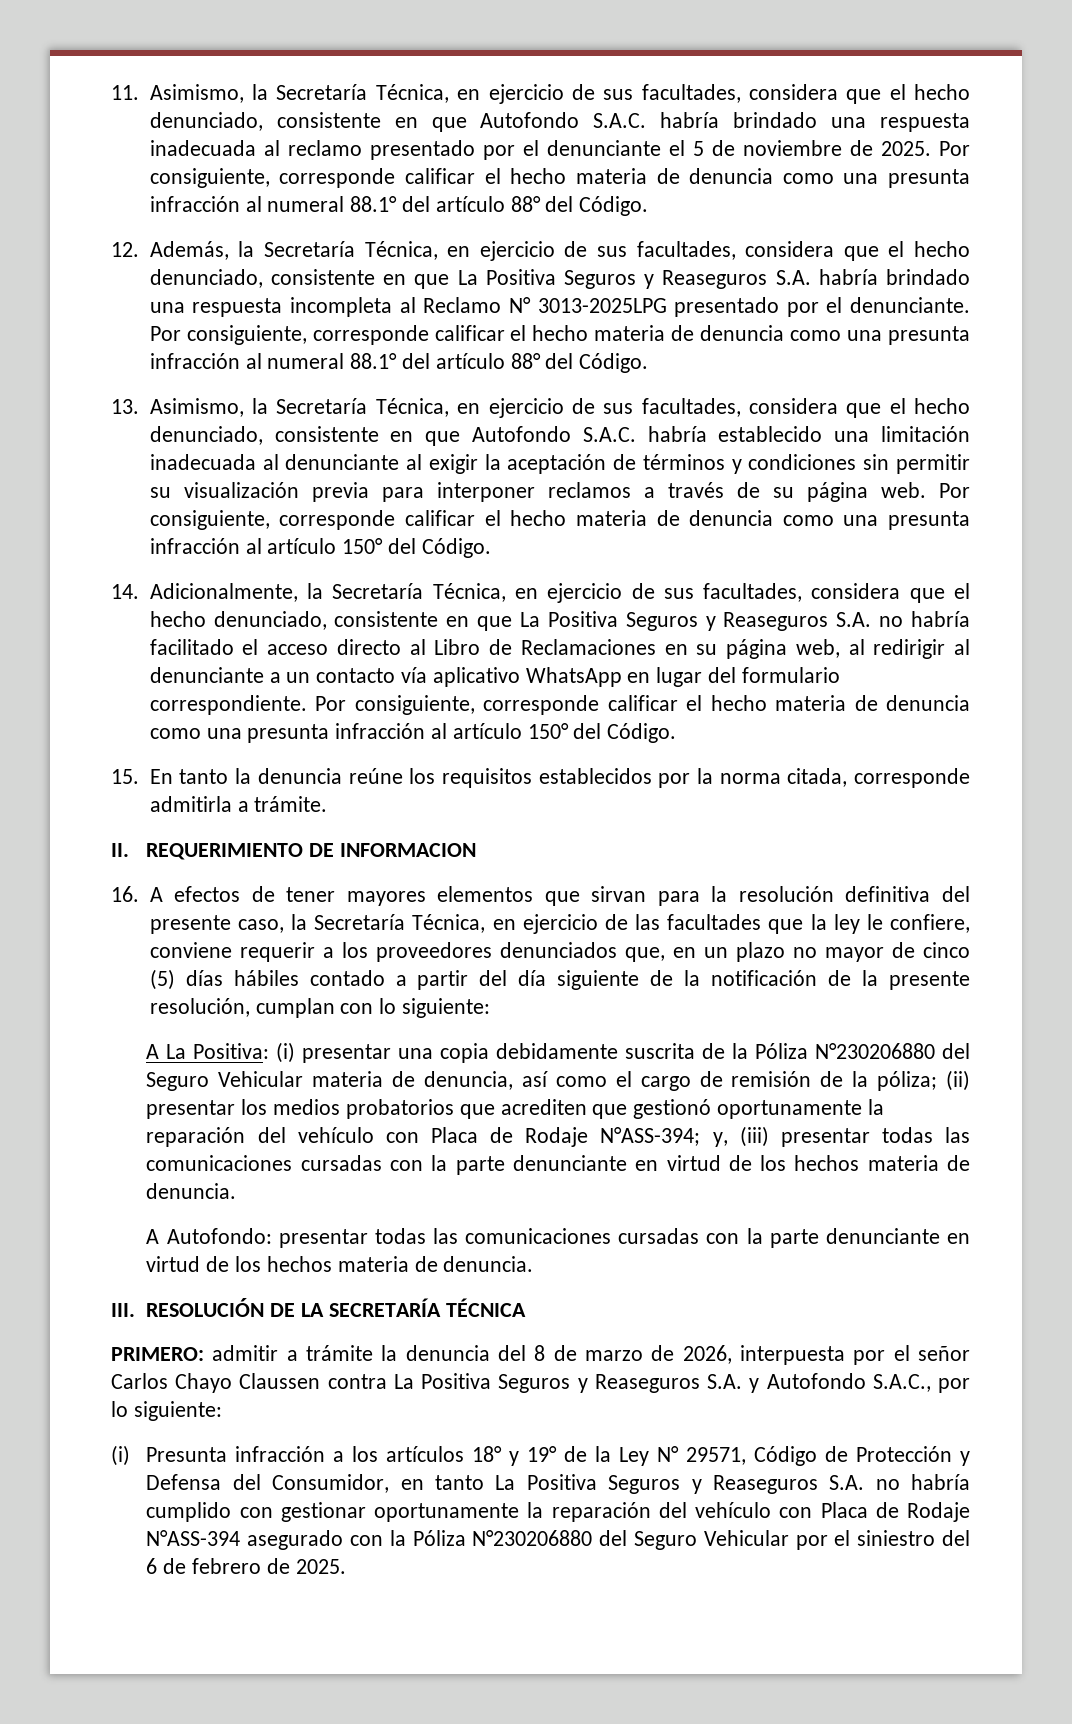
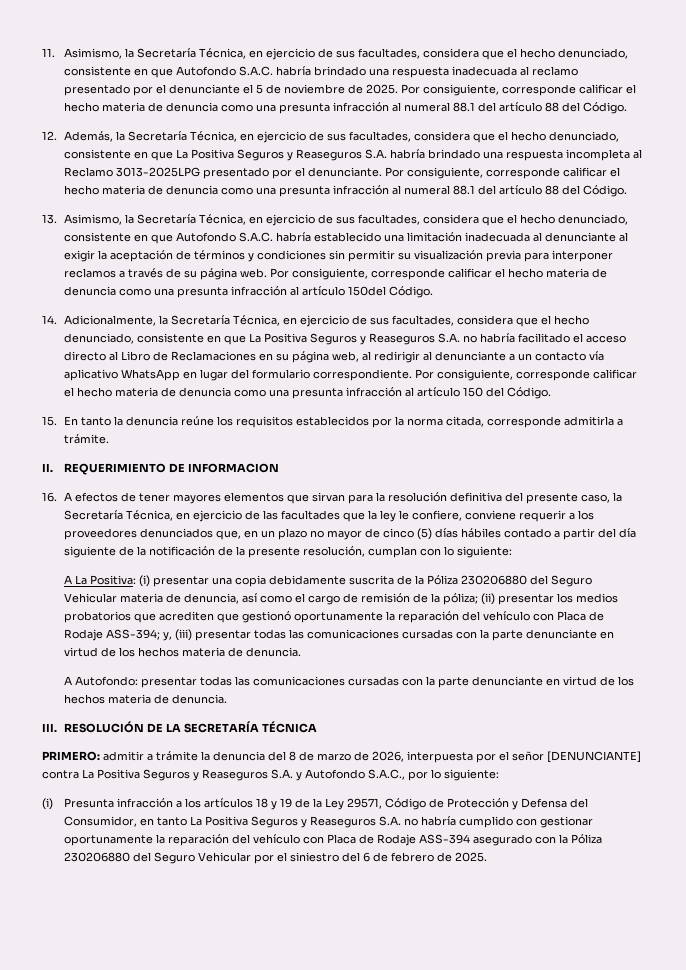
- 11. Asimismo, la Secretaría Técnica, en ejercicio de sus facultades, considera que el hecho denunciado, consistente en que Autofondo S.A.C. habría brindado una respuesta inadecuada al reclamo presentado por el denunciante el 5 de noviembre de 2025. Por consiguiente, corresponde calificar el hecho materia de denuncia como una presunta infracción al numeral 88.1° del artículo 88° del Código.
+ 11. Asimismo, la Secretaría Técnica, en ejercicio de sus facultades, considera que el hecho denunciado, consistente en que Autofondo S.A.C. habría brindado una respuesta inadecuada al reclamo presentado por el denunciante el 5 de noviembre de 2025. Por consiguiente, corresponde calificar el hecho materia de denuncia como una presunta infracción al numeral 88.1 del artículo 88 del Código.
- 12. Además, la Secretaría Técnica, en ejercicio de sus facultades, considera que el hecho denunciado, consistente en que La Positiva Seguros y Reaseguros S.A. habría brindado una respuesta incompleta al Reclamo N° 3013-2025LPG presentado por el denunciante. Por consiguiente, corresponde calificar el hecho materia de denuncia como una presunta infracción al numeral 88.1° del artículo 88° del Código.
+ 12. Además, la Secretaría Técnica, en ejercicio de sus facultades, considera que el hecho denunciado, consistente en que La Positiva Seguros y Reaseguros S.A. habría brindado una respuesta incompleta al Reclamo 3013-2025LPG presentado por el denunciante. Por consiguiente, corresponde calificar el hecho materia de denuncia como una presunta infracción al numeral 88.1 del artículo 88 del Código.
- 13. Asimismo, la Secretaría Técnica, en ejercicio de sus facultades, considera que el hecho denunciado, consistente en que Autofondo S.A.C. habría establecido una limitación inadecuada al denunciante al exigir la aceptación de términos y condiciones sin permitir su visualización previa para interponer reclamos a través de su página web. Por consiguiente, corresponde calificar el hecho materia de denuncia como una presunta infracción al artículo 150° del Código.
+ 13. Asimismo, la Secretaría Técnica, en ejercicio de sus facultades, considera que el hecho denunciado, consistente en que Autofondo S.A.C. habría establecido una limitación inadecuada al denunciante al exigir la aceptación de términos y condiciones sin permitir su visualización previa para interponer reclamos a través de su página web. Por consiguiente, corresponde calificar el hecho materia de denuncia como una presunta infracción al artículo 150del Código.
- 14. Adicionalmente, la Secretaría Técnica, en ejercicio de sus facultades, considera que el hecho denunciado, consistente en que La Positiva Seguros y Reaseguros S.A. no habría facilitado el acceso directo al Libro de Reclamaciones en su página web, al redirigir al denunciante a un contacto vía aplicativo WhatsApp en lugar del formulario correspondiente. Por consiguiente, corresponde calificar el hecho materia de denuncia como una presunta infracción al artículo 150° del Código.
+ 14. Adicionalmente, la Secretaría Técnica, en ejercicio de sus facultades, considera que el hecho denunciado, consistente en que La Positiva Seguros y Reaseguros S.A. no habría facilitado el acceso directo al Libro de Reclamaciones en su página web, al redirigir al denunciante a un contacto vía aplicativo WhatsApp en lugar del formulario correspondiente. Por consiguiente, corresponde calificar el hecho materia de denuncia como una presunta infracción al artículo 150 del Código.
- (i) presentar una copia debidamente suscrita de la Póliza N°230206880 del Seguro Vehicular materia de denuncia, así como el cargo de remisión de la póliza;
+ (i) presentar una copia debidamente suscrita de la Póliza 230206880 del Seguro Vehicular materia de denuncia, así como el cargo de remisión de la póliza;
- (ii) presentar los medios probatorios que acrediten que gestionó oportunamente la reparación del vehículo con Placa de Rodaje N°ASS-394;
+ (ii) presentar los medios probatorios que acrediten que gestionó oportunamente la reparación del vehículo con Placa de Rodaje ASS-394;
- PRIMERO: admitir a trámite la denuncia del 8 de marzo de 2026, interpuesta por el señor Carlos Chayo Claussen contra La Positiva Seguros y Reaseguros S.A. y Autofondo S.A.C., por lo siguiente:
+ PRIMERO: admitir a trámite la denuncia del 8 de marzo de 2026, interpuesta por el señor [DENUNCIANTE] contra La Positiva Seguros y Reaseguros S.A. y Autofondo S.A.C., por lo siguiente:
- (i) Presunta infracción a los artículos 18° y 19° de la Ley N° 29571, Código de Protección y Defensa del Consumidor, en tanto La Positiva Seguros y Reaseguros S.A. no habría cumplido con gestionar oportunamente la reparación del vehículo con Placa de Rodaje N°ASS-394 asegurado con la Póliza N°230206880 del Seguro Vehicular por el siniestro del 6 de febrero de 2025.
+ (i) Presunta infracción a los artículos 18 y 19 de la Ley 29571, Código de Protección y Defensa del Consumidor, en tanto La Positiva Seguros y Reaseguros S.A. no habría cumplido con gestionar oportunamente la reparación del vehículo con Placa de Rodaje ASS-394 asegurado con la Póliza 230206880 del Seguro Vehicular por el siniestro del 6 de febrero de 2025.

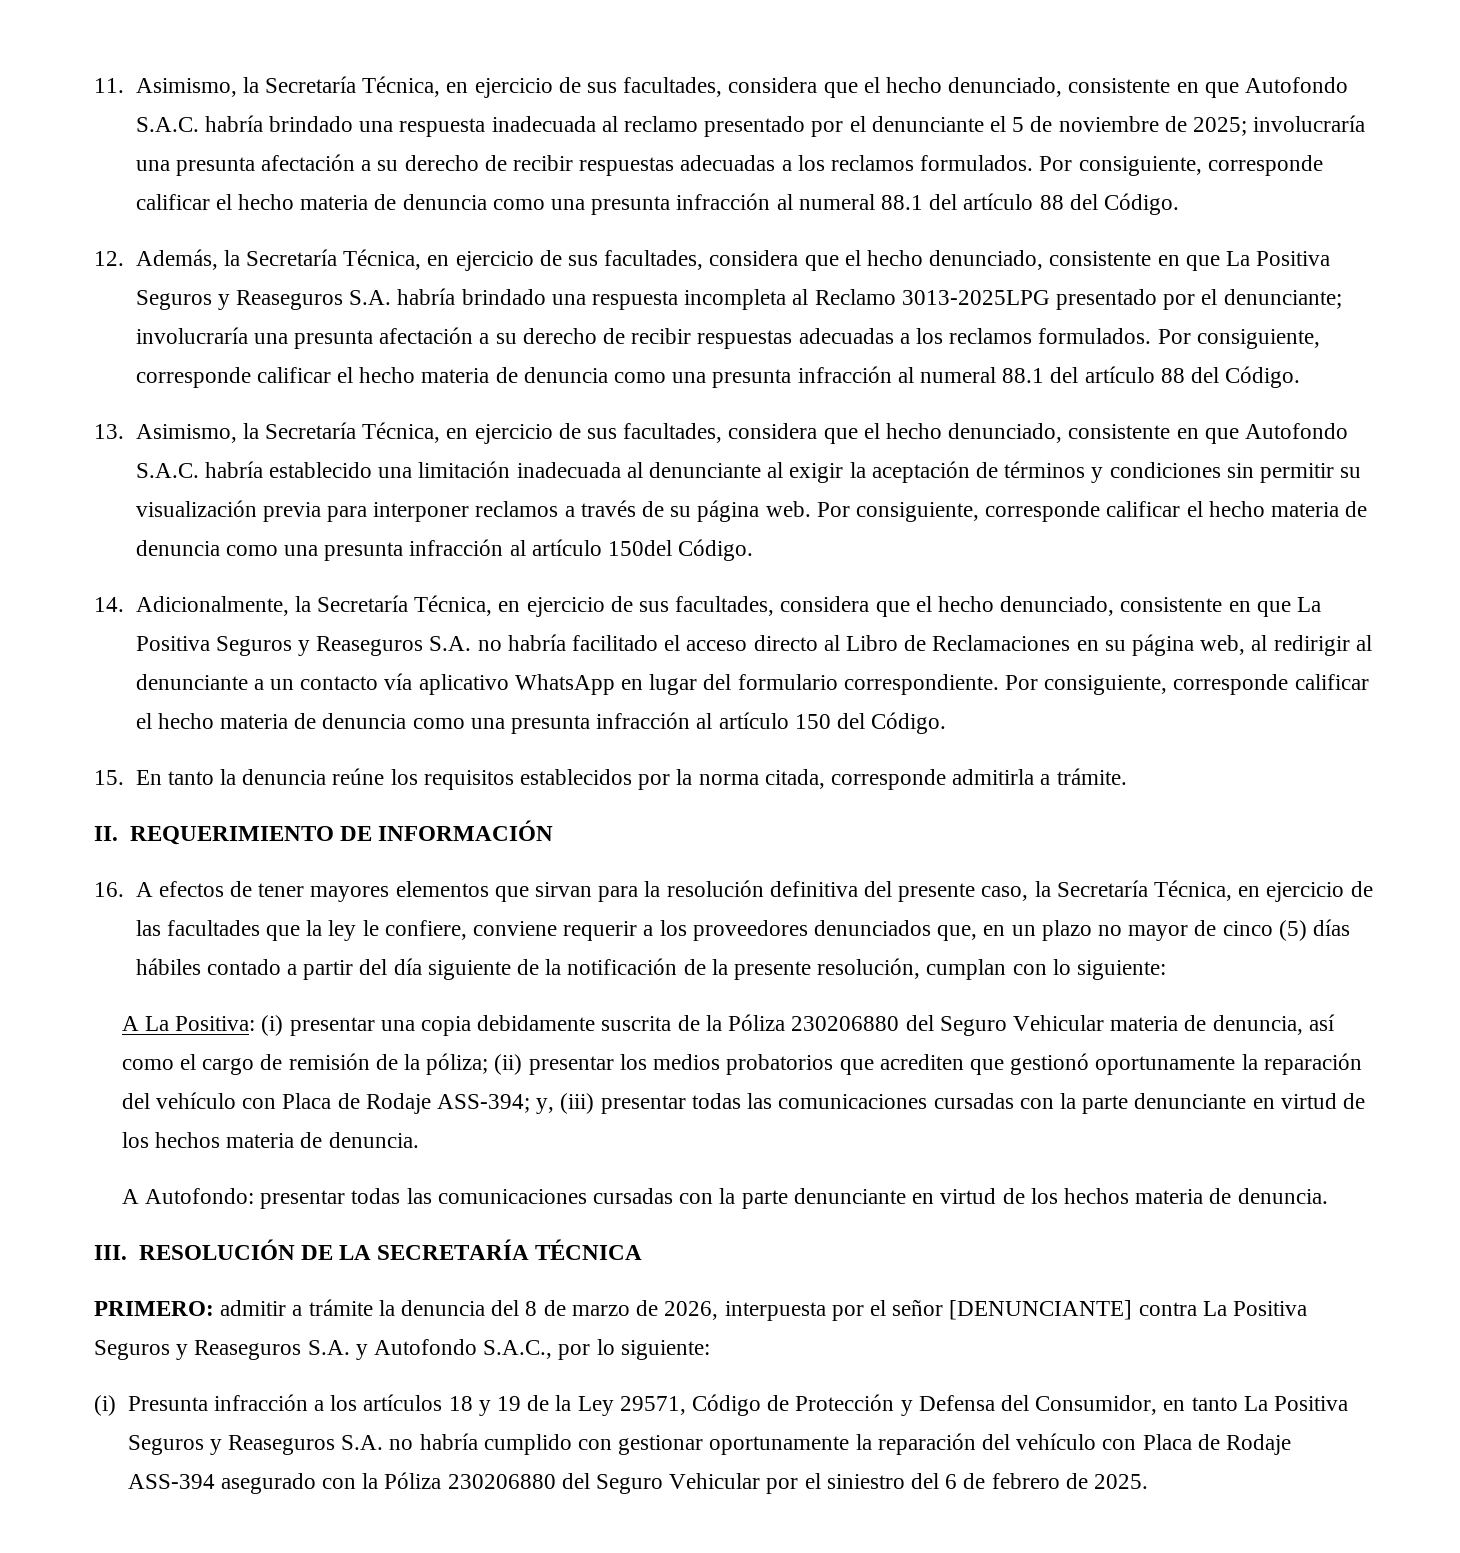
- 11. Asimismo, la Secretaría Técnica, en ejercicio de sus facultades, considera que el hecho denunciado, consistente en que Autofondo S.A.C. habría brindado una respuesta inadecuada al reclamo presentado por el denunciante el 5 de noviembre de 2025.
+ 11. Asimismo, la Secretaría Técnica, en ejercicio de sus facultades, considera que el hecho denunciado, consistente en que Autofondo S.A.C. habría brindado una respuesta inadecuada al reclamo presentado por el denunciante el 5 de noviembre de 2025; involucraría una presunta afectación a su derecho de recibir respuestas adecuadas a los reclamos formulados.
- 12. Además, la Secretaría Técnica, en ejercicio de sus facultades, considera que el hecho denunciado, consistente en que La Positiva Seguros y Reaseguros S.A. habría brindado una respuesta incompleta al Reclamo 3013-2025LPG presentado por el denunciante.
+ 12. Además, la Secretaría Técnica, en ejercicio de sus facultades, considera que el hecho denunciado, consistente en que La Positiva Seguros y Reaseguros S.A. habría brindado una respuesta incompleta al Reclamo 3013-2025LPG presentado por el denunciante; involucraría una presunta afectación a su derecho de recibir respuestas adecuadas a los reclamos formulados.
- II. REQUERIMIENTO DE INFORMACION
+ II. REQUERIMIENTO DE INFORMACIÓN

